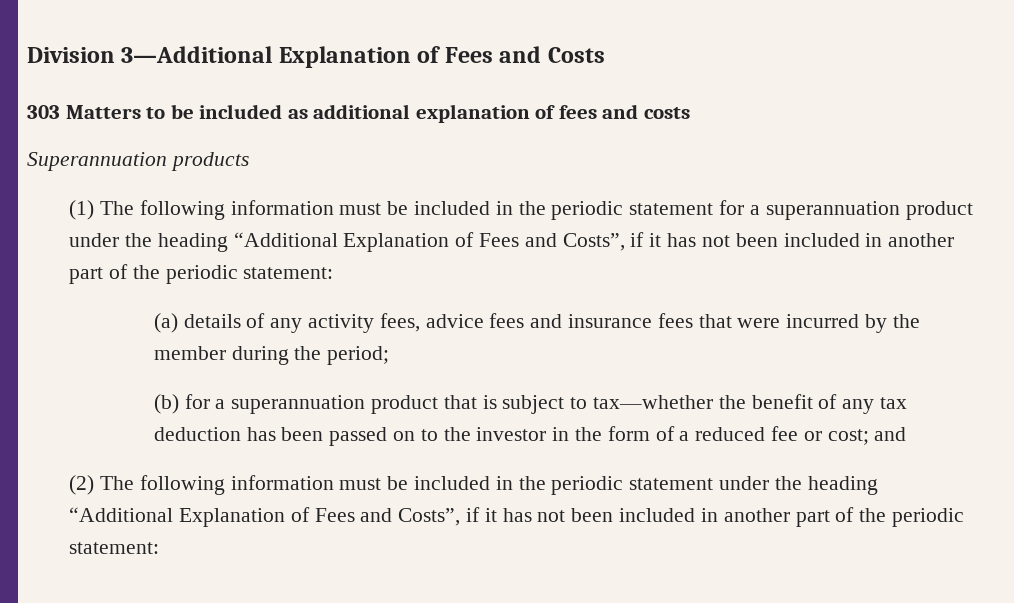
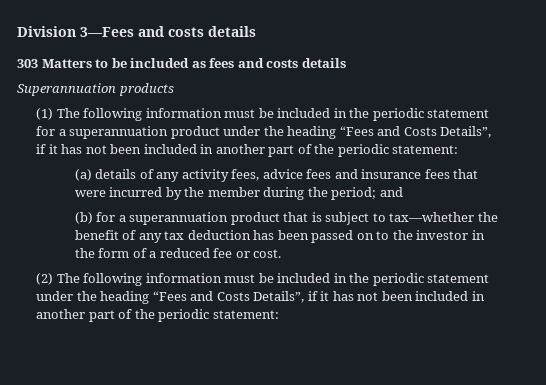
- Division 3—Additional Explanation of Fees and Costs
+ Division 3—Fees and costs details
- 303 Matters to be included as additional explanation of fees and costs
+ 303 Matters to be included as fees and costs details
- (1) The following information must be included in the periodic statement for a superannuation product under the heading “Additional Explanation of Fees and Costs”, if it has not been included in another part of the periodic statement:
+ (1) The following information must be included in the periodic statement for a superannuation product under the heading “Fees and Costs Details”, if it has not been included in another part of the periodic statement:
- (a) details of any activity fees, advice fees and insurance fees that were incurred by the member during the period;
+ (a) details of any activity fees, advice fees and insurance fees that were incurred by the member during the period; and
- (b) for a superannuation product that is subject to tax—whether the benefit of any tax deduction has been passed on to the investor in the form of a reduced fee or cost; and
+ (b) for a superannuation product that is subject to tax—whether the benefit of any tax deduction has been passed on to the investor in the form of a reduced fee or cost.
- (2) The following information must be included in the periodic statement under the heading “Additional Explanation of Fees and Costs”, if it has not been included in another part of the periodic statement:
+ (2) The following information must be included in the periodic statement under the heading “Fees and Costs Details”, if it has not been included in another part of the periodic statement:

